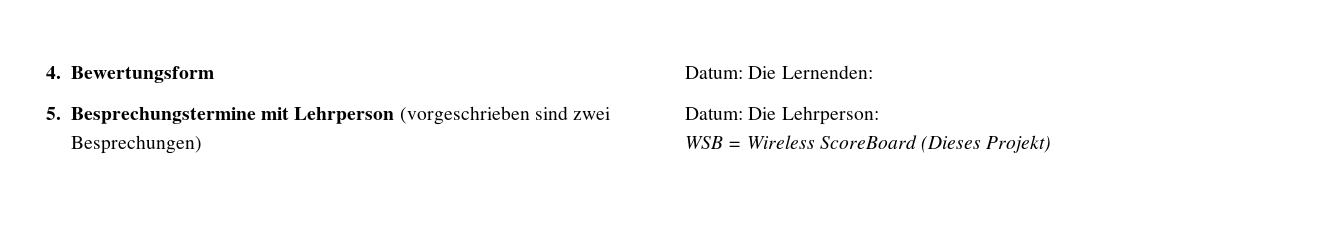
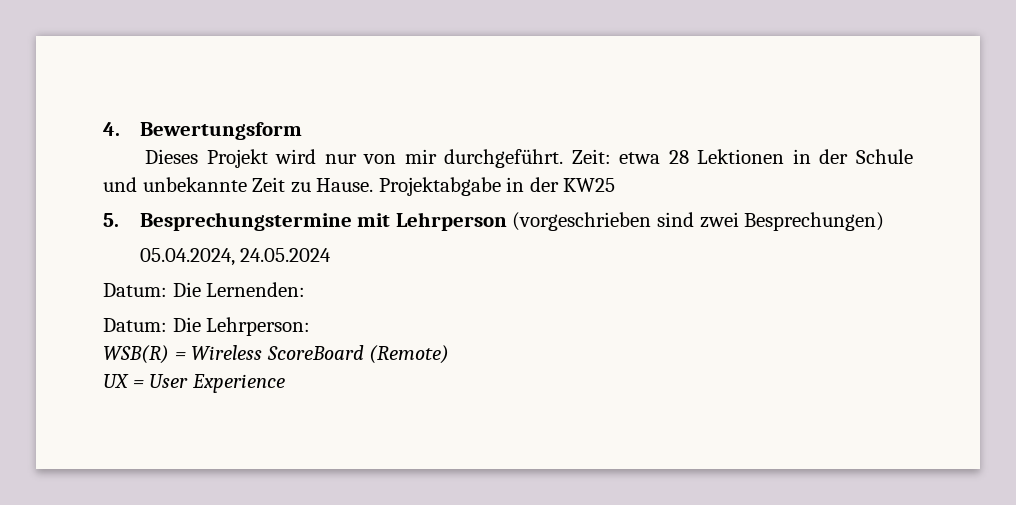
+ Dieses Projekt wird nur von mir durchgeführt. Zeit: etwa 28 Lektionen in der Schule und unbekannte Zeit zu Hause. Projektabgabe in der KW25
+ 05.04.2024, 24.05.2024
- WSB = Wireless ScoreBoard (Dieses Projekt)
+ WSB(R) = Wireless ScoreBoard (Remote)
+ UX = User Experience

